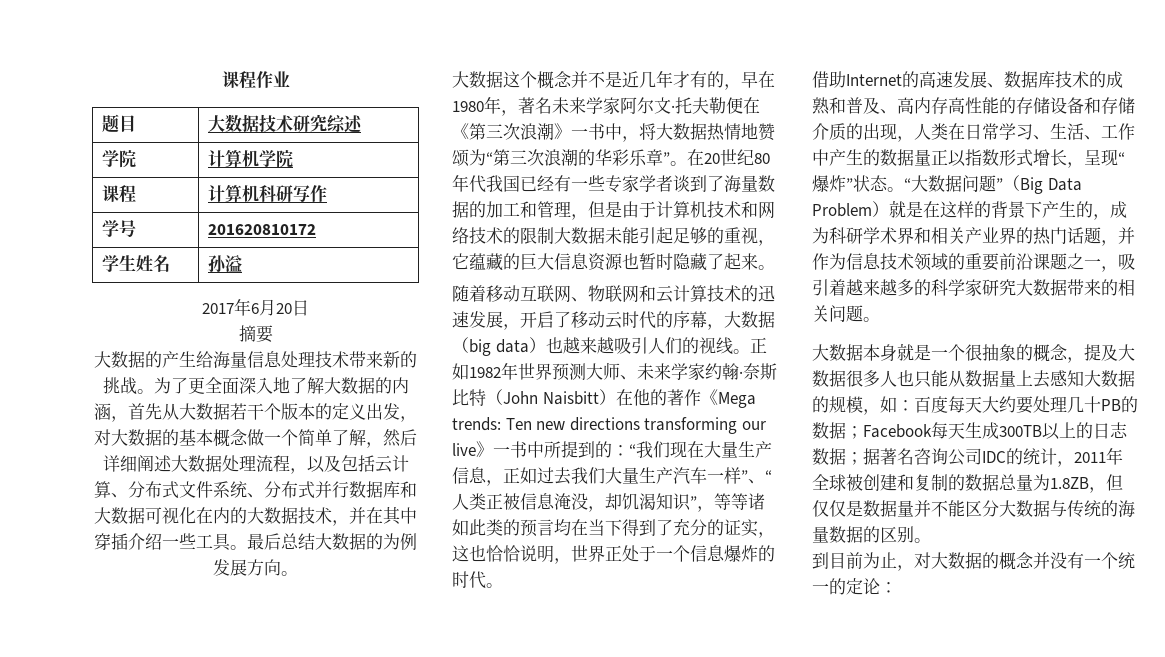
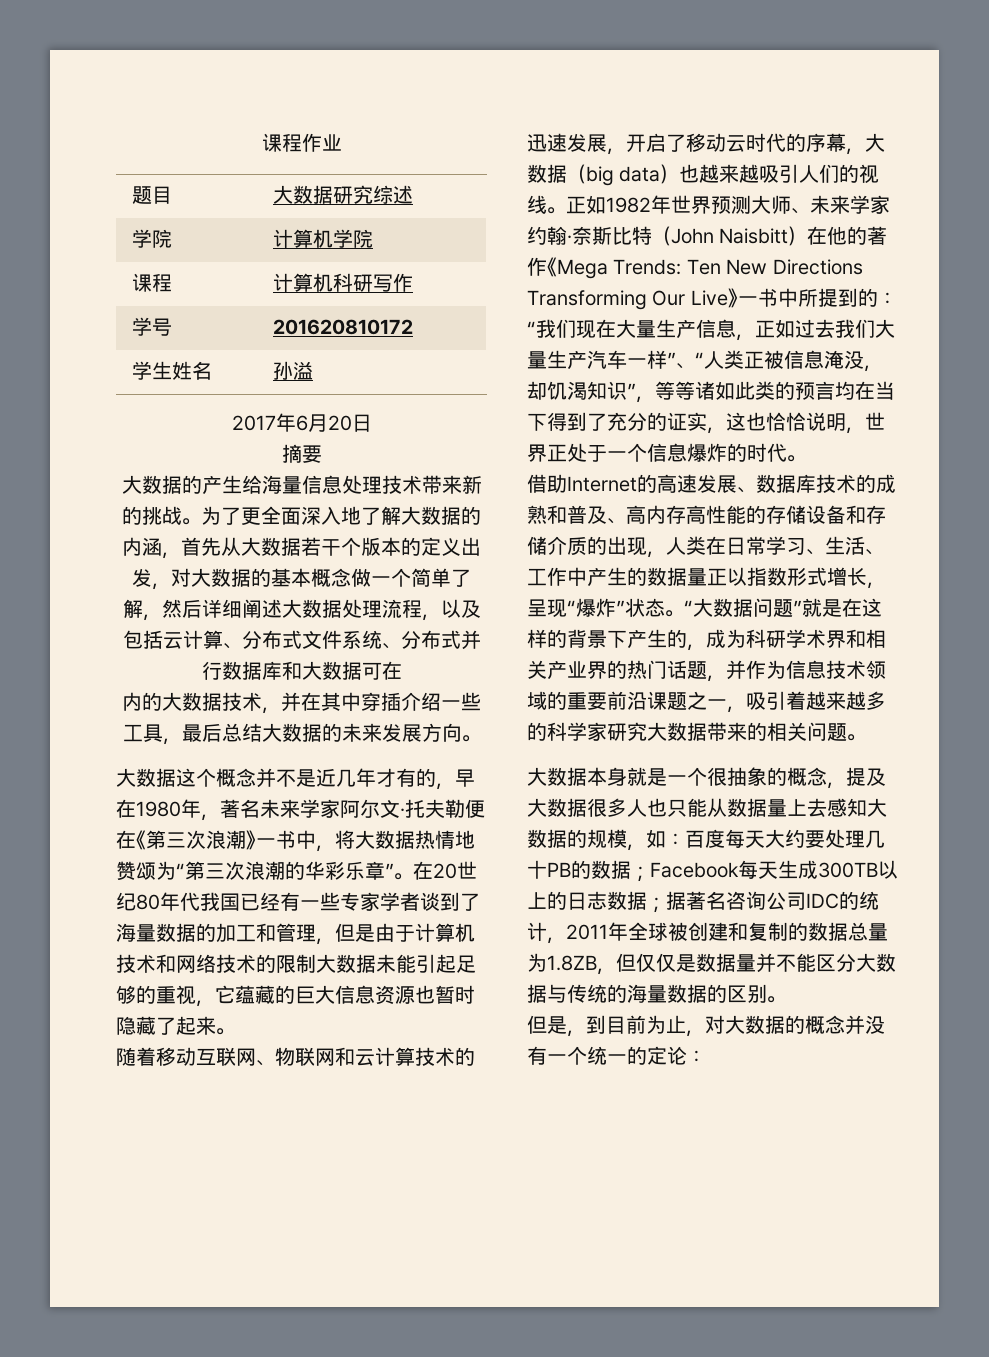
- 题目 | 大数据技术研究综述
+ 题目 | 大数据研究综述
- 为了更全面深入地了解大数据的内涵，首先从大数据若干个版本的定义出发，对大数据的基本概念做一个简单了解，然后详细阐述大数据处理流程，以及包括云计算、分布式文件系统、分布式并行数据库和大数据可视化在内的大数据技术，并在其中穿插介绍一些工具。最后总结大数据的为例发展方向。
+ 为了更全面深入地了解大数据的内涵，首先从大数据若干个版本的定义出发，对大数据的基本概念做一个简单了解，然后详细阐述大数据处理流程，以及包括云计算、分布式文件系统、分布式并行数据库和大数据可在
+ 内的大数据技术，并在其中穿插介绍一些工具，最后总结大数据的未来发展方向。
- 正如1982年世界预测大师、未来学家约翰·奈斯比特（John Naisbitt）在他的著作《Mega trends: Ten new directions transforming our live》一书中所提到的：
+ 正如1982年世界预测大师、未来学家约翰·奈斯比特（John Naisbitt）在他的著作《Mega Trends: Ten New Directions Transforming Our Live》一书中所提到的：
- “大数据问题”（Big Data Problem）就是在这样的背景下产生的，成为科研学术界和相关产业界的热门话题，并作为信息技术领域的重要前沿课题之一，吸引着越来越多的科学家研究大数据带来的相关问题。
+ “大数据问题”就是在这样的背景下产生的，成为科研学术界和相关产业界的热门话题，并作为信息技术领域的重要前沿课题之一，吸引着越来越多的科学家研究大数据带来的相关问题。
- 到目前为止，对大数据的概念并没有一个统一的定论：
+ 但是，到目前为止，对大数据的概念并没有一个统一的定论：

